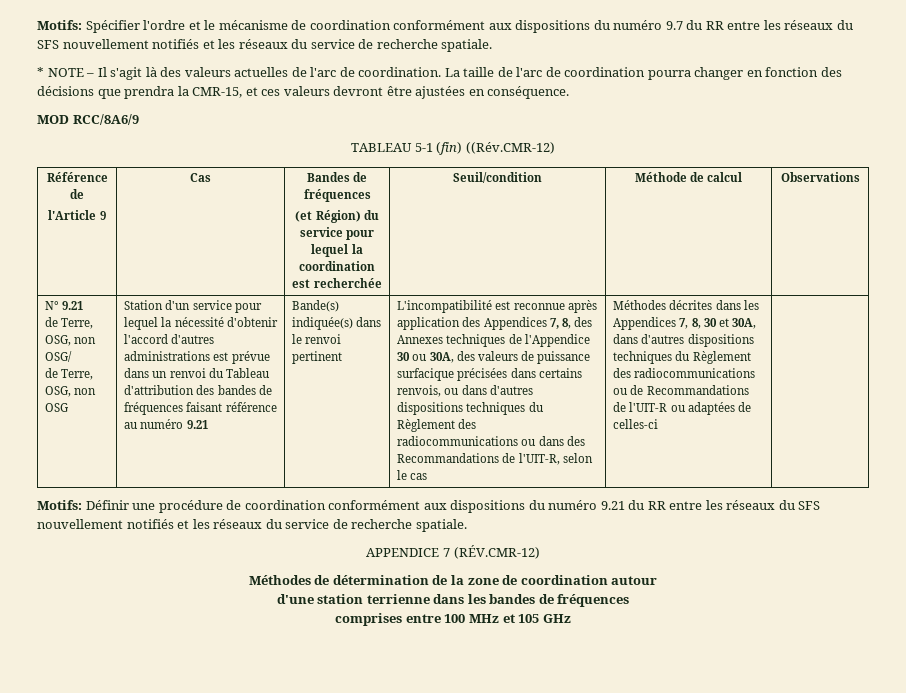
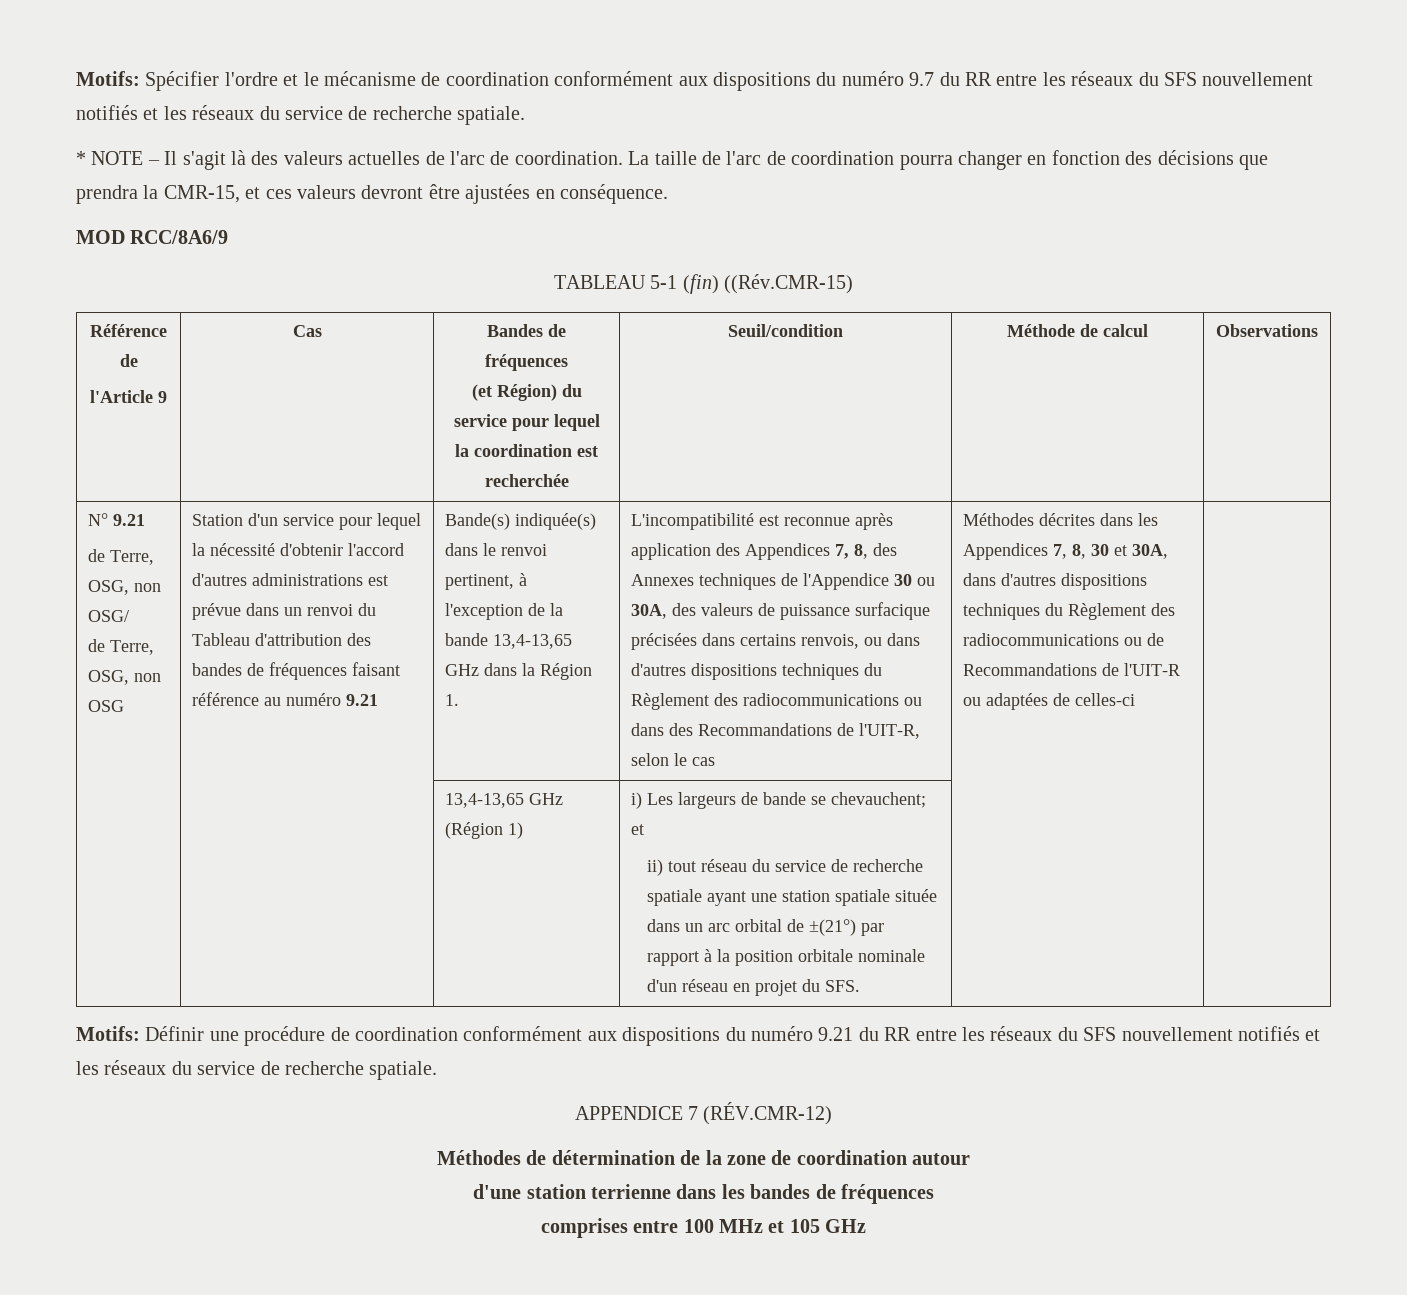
- TABLEAU 5-1 (fin) ((Rév.CMR-12)
+ TABLEAU 5-1 (fin) ((Rév.CMR-15)
- Bande(s) indiquée(s) dans le renvoi pertinent
+ Bande(s) indiquée(s) dans le renvoi pertinent, à l'exception de la bande 13,4-13,65 GHz dans la Région 1.
+ 13,4-13,65 GHz (Région 1) | i) Les largeurs de bande se chevauchent; et
+ ii) tout réseau du service de recherche spatiale ayant une station spatiale située dans un arc orbital de ±(21°) par rapport à la position orbitale nominale d'un réseau en projet du SFS.

